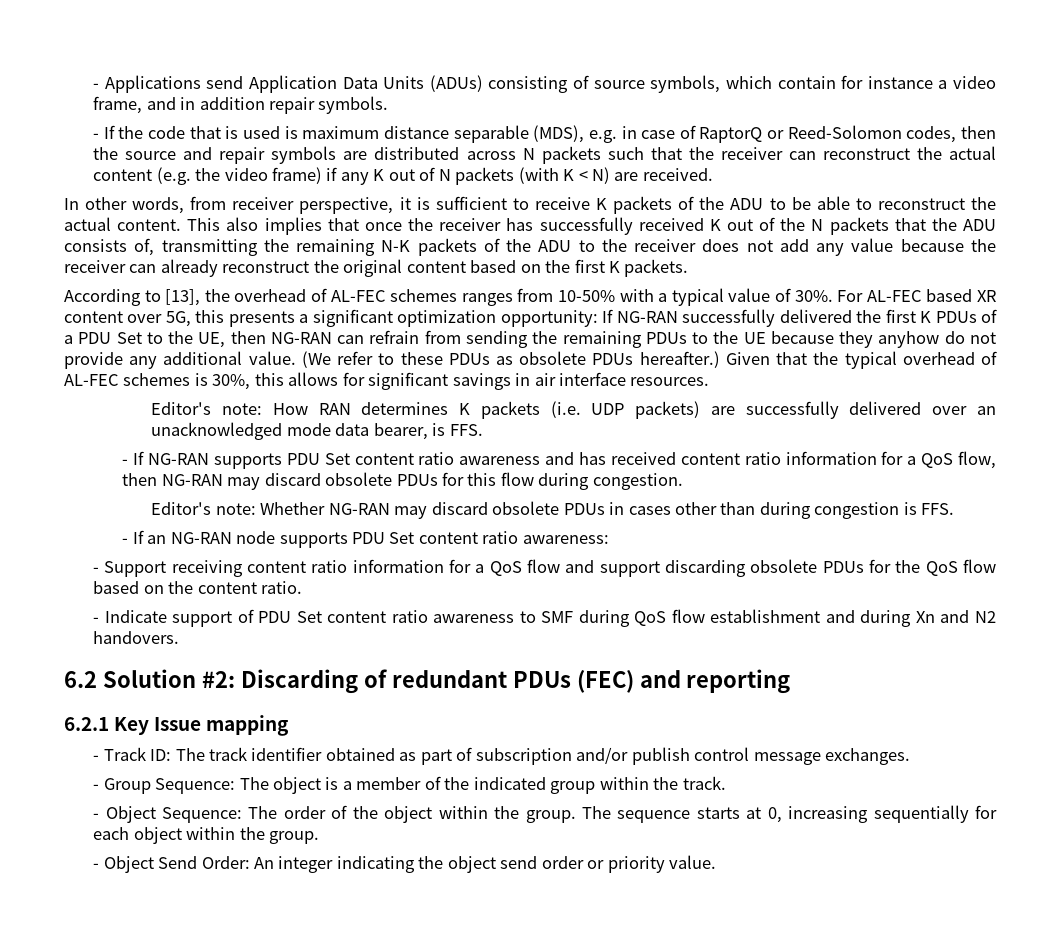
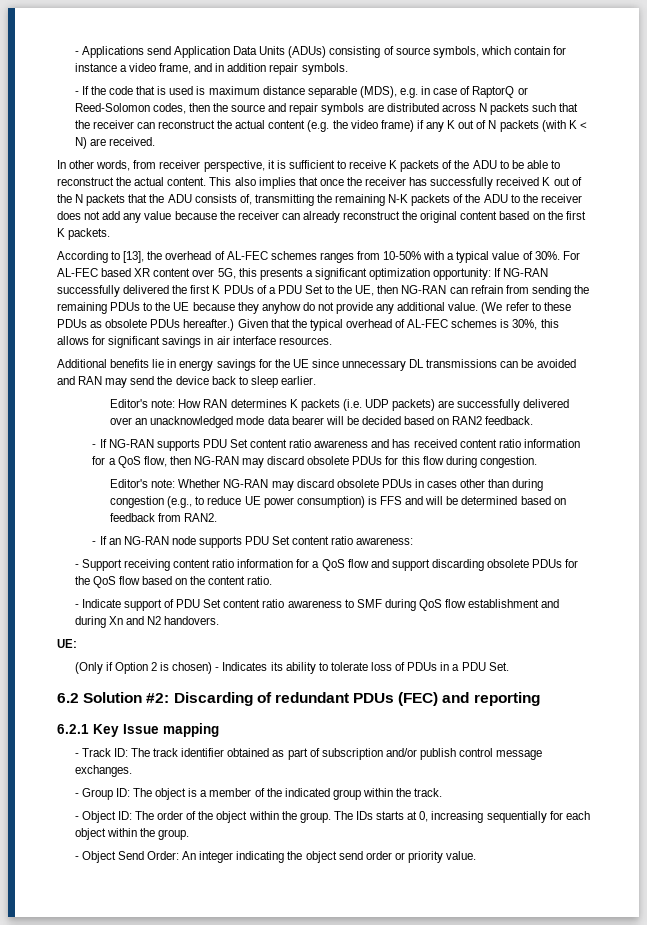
+ Additional benefits lie in energy savings for the UE since unnecessary DL transmissions can be avoided and RAN may send the device back to sleep earlier.
- Editor's note: How RAN determines K packets (i.e. UDP packets) are successfully delivered over an unacknowledged mode data bearer, is FFS.
+ Editor's note: How RAN determines K packets (i.e. UDP packets) are successfully delivered over an unacknowledged mode data bearer will be decided based on RAN2 feedback.
- Editor's note: Whether NG-RAN may discard obsolete PDUs in cases other than during congestion is FFS.
+ Editor's note: Whether NG-RAN may discard obsolete PDUs in cases other than during congestion (e.g., to reduce UE power consumption) is FFS and will be determined based on feedback from RAN2.
+ UE:
+ (Only if Option 2 is chosen) - Indicates its ability to tolerate loss of PDUs in a PDU Set.
- - Group Sequence: The object is a member of the indicated group within the track.
+ - Group ID: The object is a member of the indicated group within the track.
- - Object Sequence: The order of the object within the group.
+ - Object ID: The order of the object within the group.
- The sequence starts at 0, increasing sequentially for each object within the group.
+ The IDs starts at 0, increasing sequentially for each object within the group.

